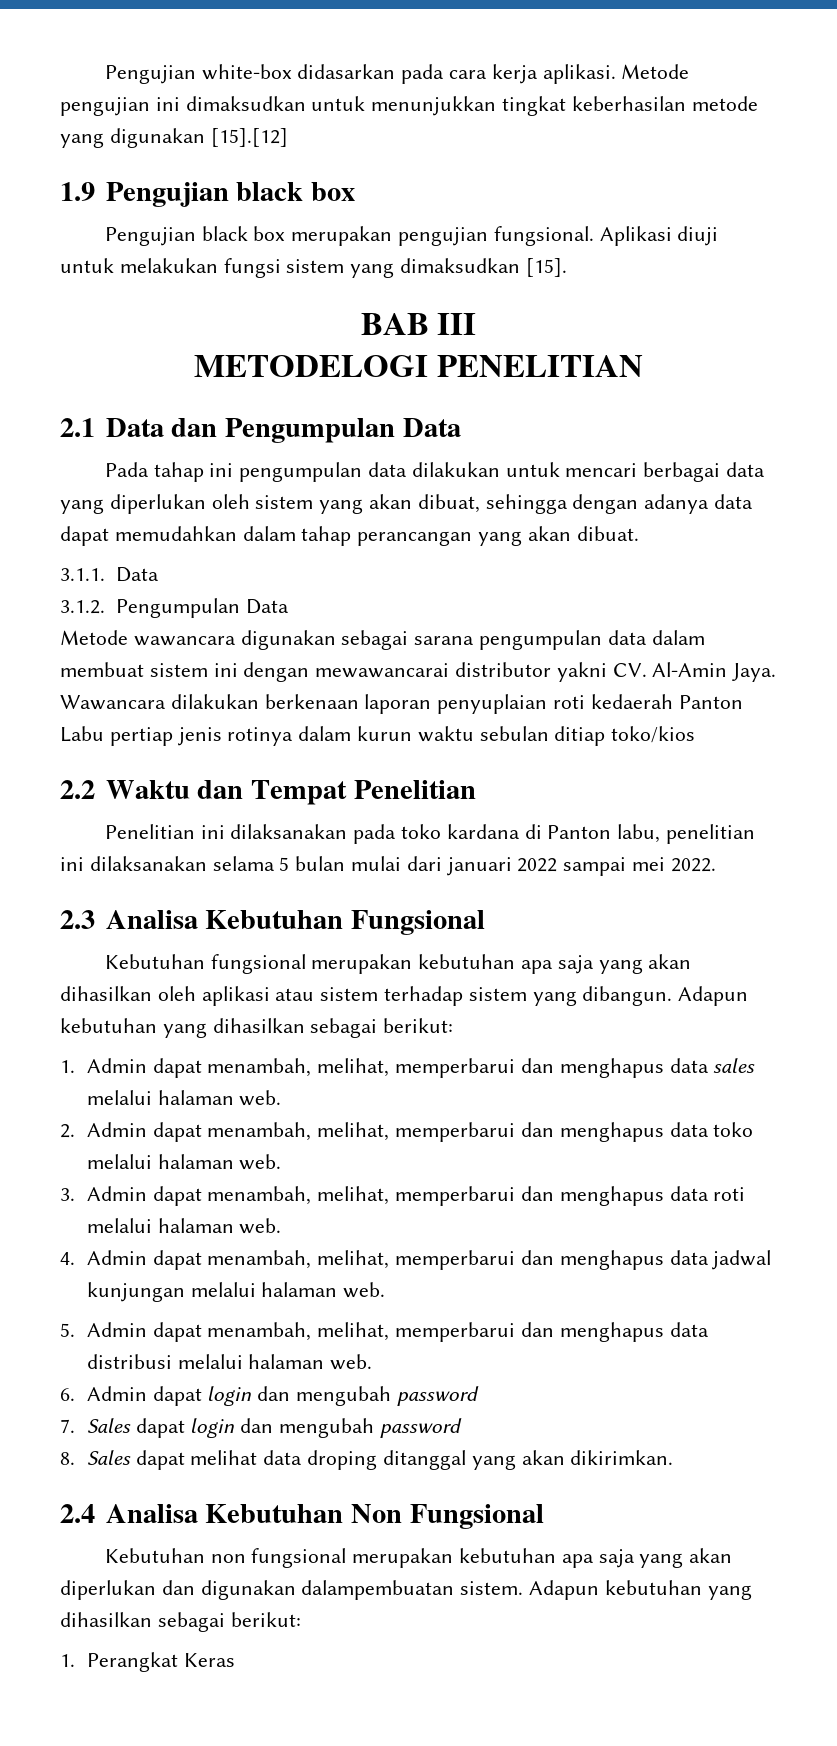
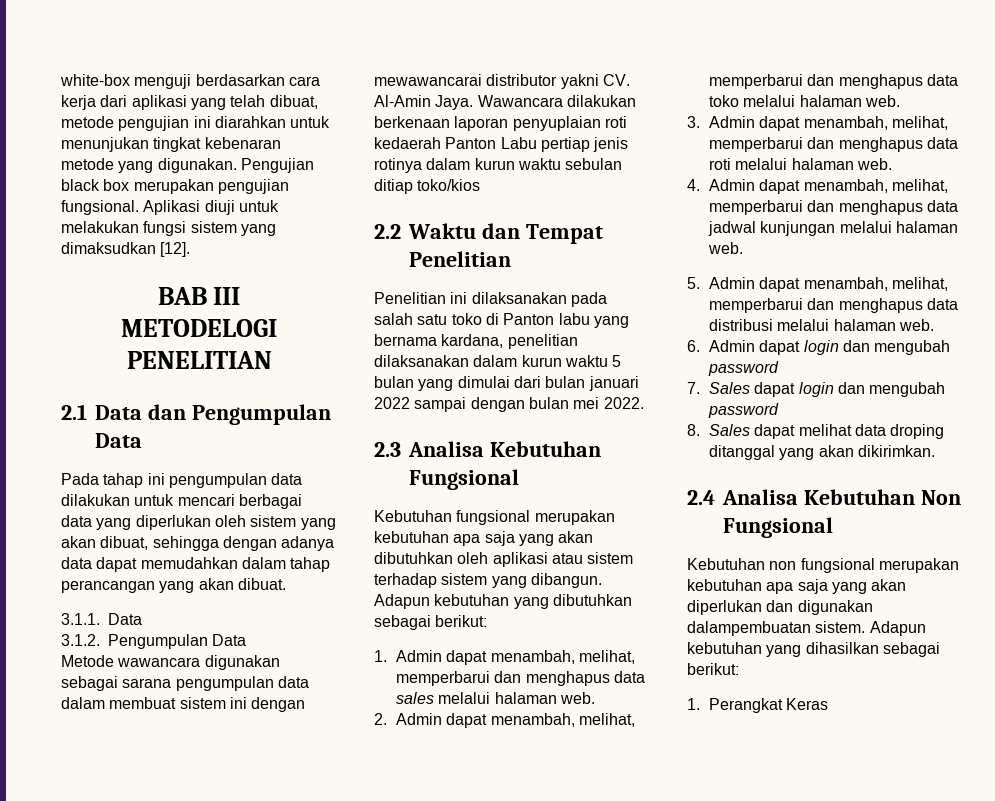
- Pengujian white-box didasarkan pada cara kerja aplikasi. Metode pengujian ini dimaksudkan untuk menunjukkan tingkat keberhasilan metode yang digunakan [15].[12]
- 1.9 Pengujian black box
- Pengujian black box merupakan pengujian fungsional.
+ white-box menguji berdasarkan cara kerja dari aplikasi yang telah dibuat, metode pengujian ini diarahkan untuk menunjukan tingkat kebenaran metode yang digunakan. Pengujian black box merupakan pengujian fungsional.
- Aplikasi diuji untuk melakukan fungsi sistem yang dimaksudkan [15].
+ Aplikasi diuji untuk melakukan fungsi sistem yang dimaksudkan [12].
- Penelitian ini dilaksanakan pada toko kardana di Panton labu, penelitian ini dilaksanakan selama 5 bulan mulai dari januari 2022 sampai mei 2022.
+ Penelitian ini dilaksanakan pada salah satu toko di Panton labu yang bernama kardana, penelitian dilaksanakan dalam kurun waktu 5 bulan yang dimulai dari bulan januari 2022 sampai dengan bulan mei 2022.
- Kebutuhan fungsional merupakan kebutuhan apa saja yang akan dihasilkan oleh aplikasi atau sistem terhadap sistem yang dibangun. Adapun kebutuhan yang dihasilkan sebagai berikut:
+ Kebutuhan fungsional merupakan kebutuhan apa saja yang akan dibutuhkan oleh aplikasi atau sistem terhadap sistem yang dibangun. Adapun kebutuhan yang dibutuhkan sebagai berikut:

